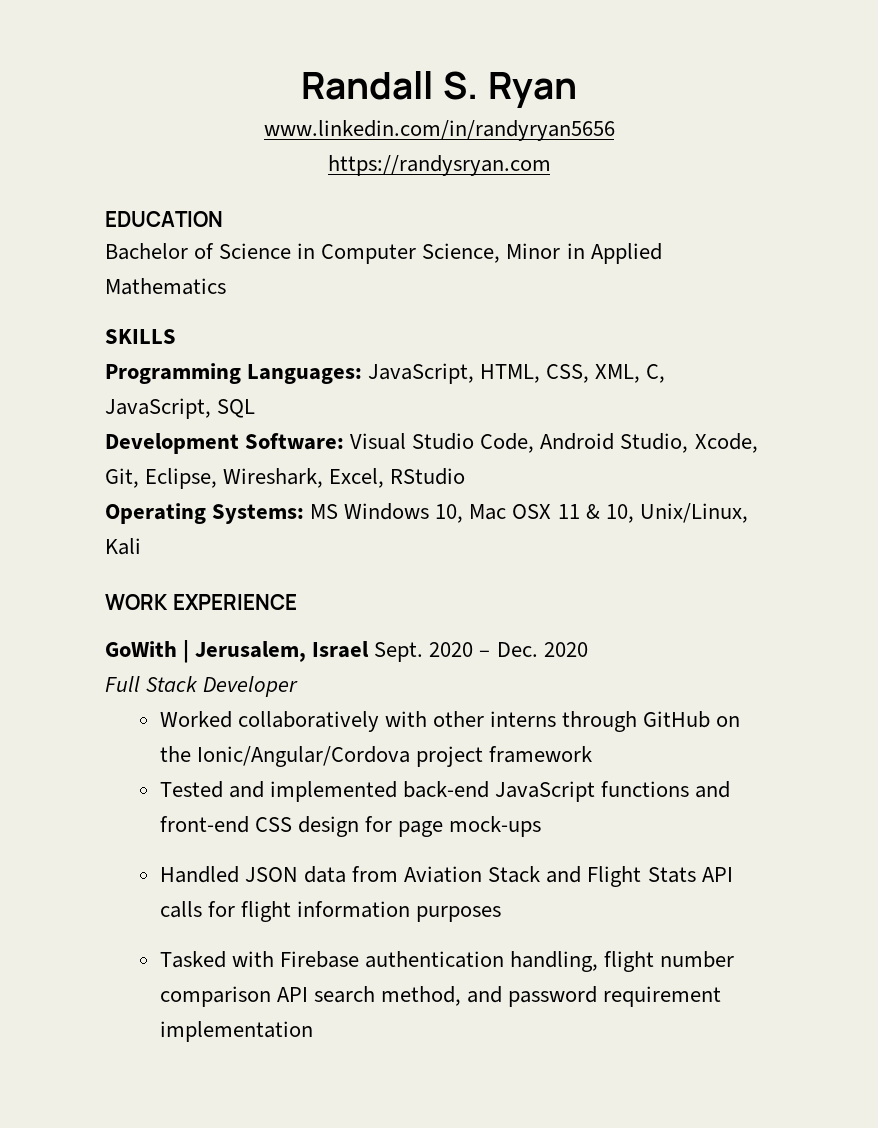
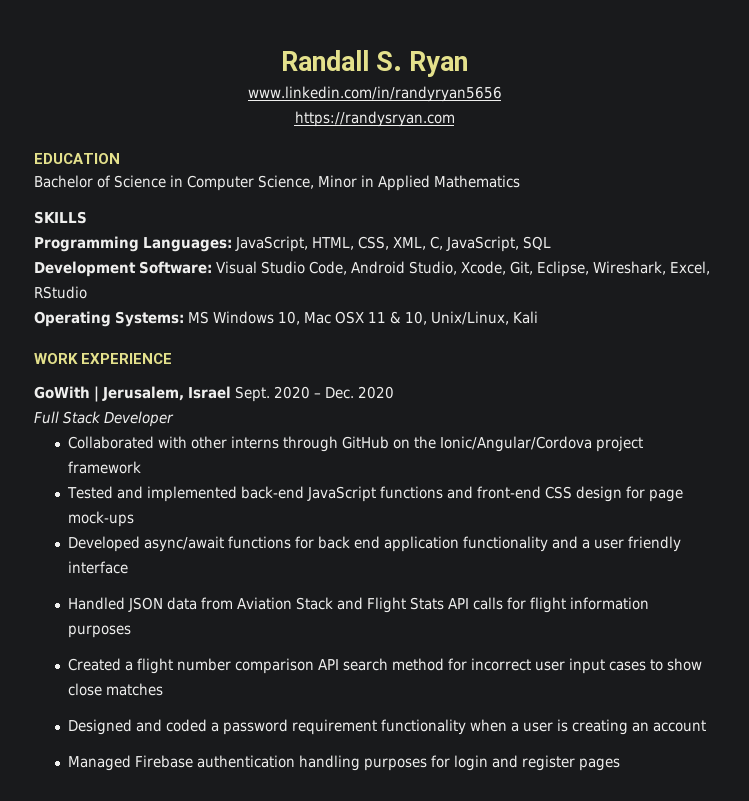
- Worked collaboratively with other interns through GitHub on the Ionic/Angular/Cordova project framework
+ Collaborated with other interns through GitHub on the Ionic/Angular/Cordova project framework
+ Developed async/await functions for back end application functionality and a user friendly interface
- Tasked with Firebase authentication handling, flight number comparison API search method, and password requirement implementation
+ Created a flight number comparison API search method for incorrect user input cases to show close matches
+ Designed and coded a password requirement functionality when a user is creating an account
+ Managed Firebase authentication handling purposes for login and register pages

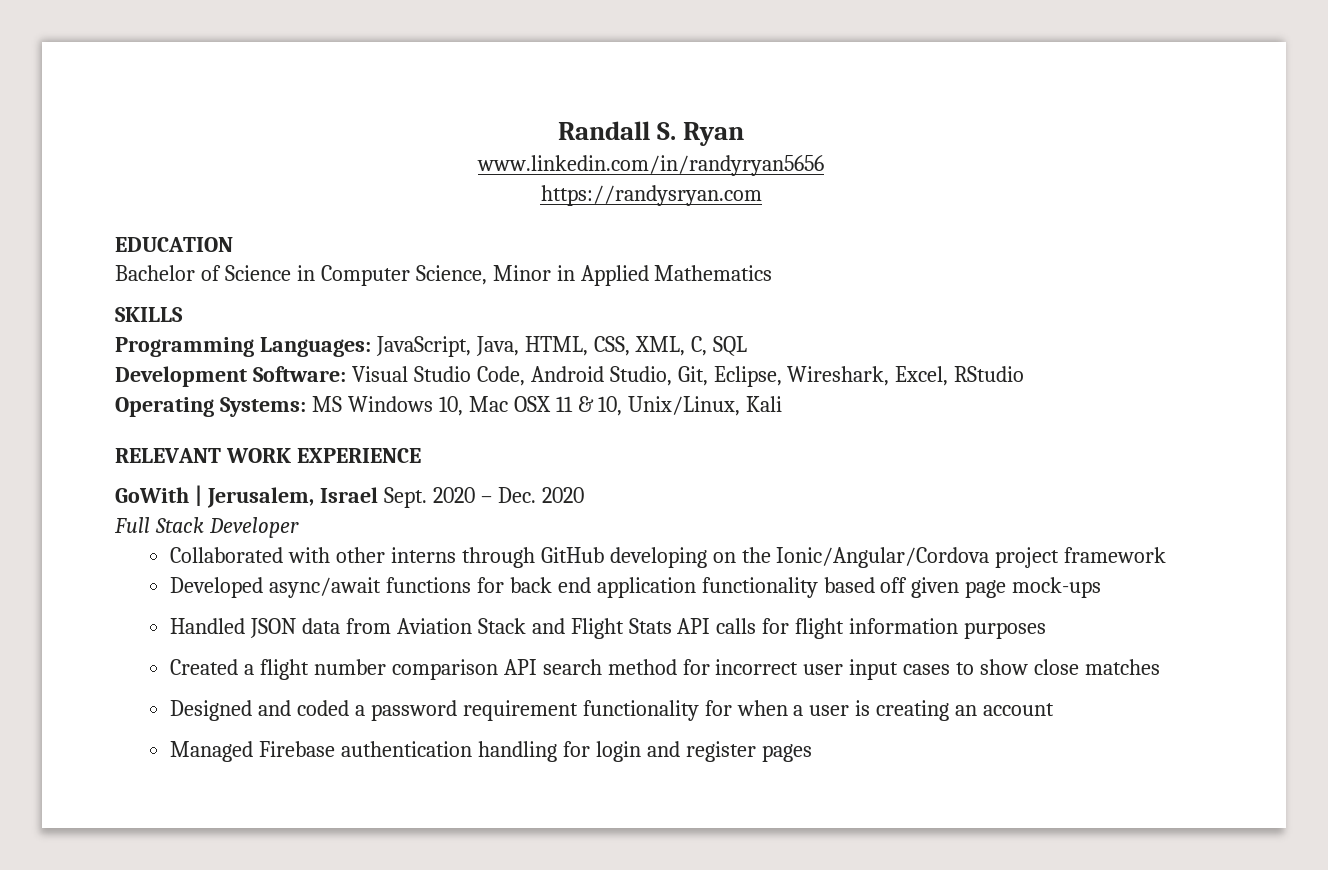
- Programming Languages: JavaScript, HTML, CSS, XML, C, JavaScript, SQL
+ Programming Languages: JavaScript, Java, HTML, CSS, XML, C, SQL
- Development Software: Visual Studio Code, Android Studio, Xcode, Git, Eclipse, Wireshark, Excel, RStudio
+ Development Software: Visual Studio Code, Android Studio, Git, Eclipse, Wireshark, Excel, RStudio
- WORK EXPERIENCE
+ RELEVANT WORK EXPERIENCE
- Collaborated with other interns through GitHub on the Ionic/Angular/Cordova project framework
+ Collaborated with other interns through GitHub developing on the Ionic/Angular/Cordova project framework
- Tested and implemented back-end JavaScript functions and front-end CSS design for page mock-ups
- Developed async/await functions for back end application functionality and a user friendly interface
+ Developed async/await functions for back end application functionality based off given page mock-ups
- Designed and coded a password requirement functionality when a user is creating an account
+ Designed and coded a password requirement functionality for when a user is creating an account
- Managed Firebase authentication handling purposes for login and register pages
+ Managed Firebase authentication handling for login and register pages

